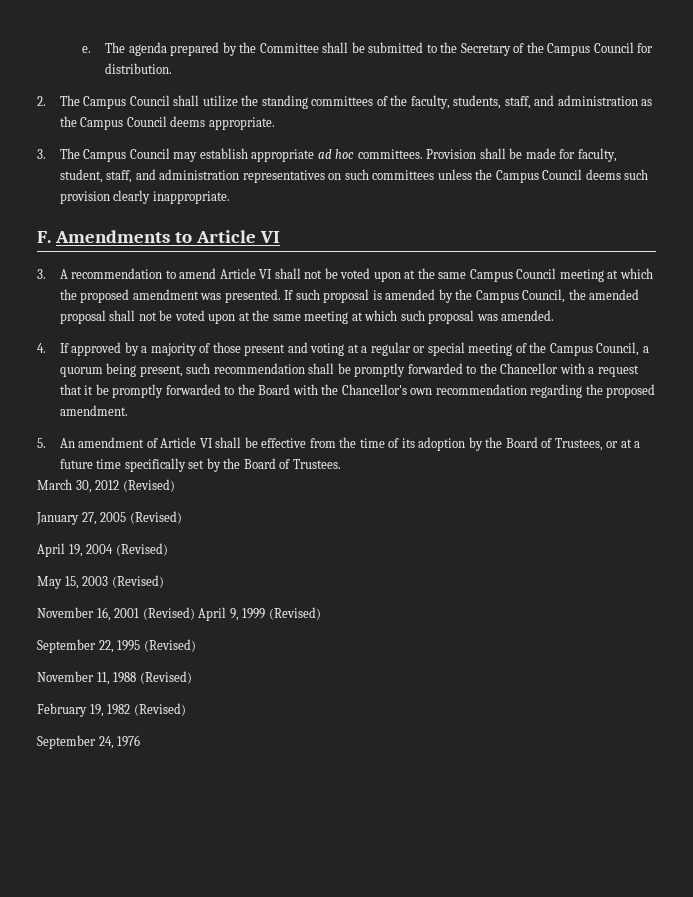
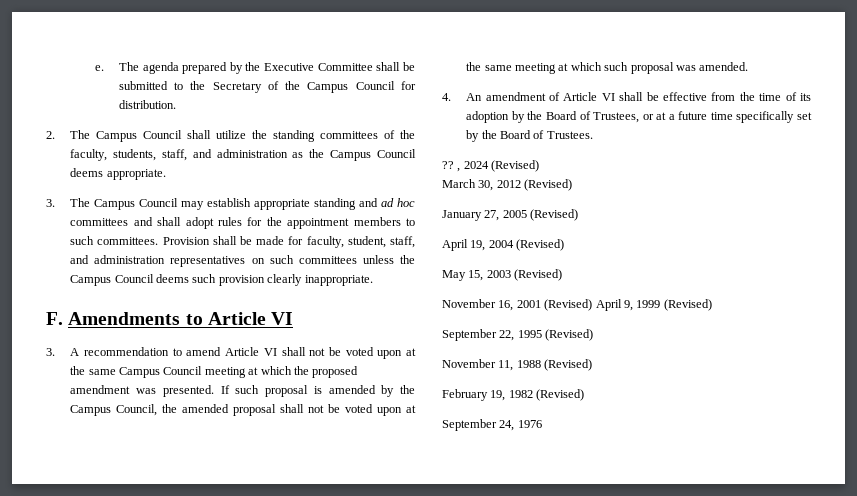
- The agenda prepared by the Committee shall be submitted to the Secretary of the Campus Council for distribution.
+ The agenda prepared by the Executive Committee shall be submitted to the Secretary of the Campus Council for distribution.
- 3. The Campus Council may establish appropriate ad hoc committees.
+ 3. The Campus Council may establish appropriate standing and ad hoc committees and shall adopt rules for the appointment members to such committees.
- 4. If approved by a majority of those present and voting at a regular or special meeting of the Campus Council, a quorum being present, such recommendation shall be promptly forwarded to the Chancellor with a request that it be promptly forwarded to the Board with the Chancellor's own recommendation regarding the proposed amendment.
- 5. An amendment of Article VI shall be effective from the time of its adoption by the Board of Trustees, or at a future time specifically set by the Board of Trustees.
+ 4. An amendment of Article VI shall be effective from the time of its adoption by the Board of Trustees, or at a future time specifically set by the Board of Trustees.
+ ?? , 2024 (Revised)

